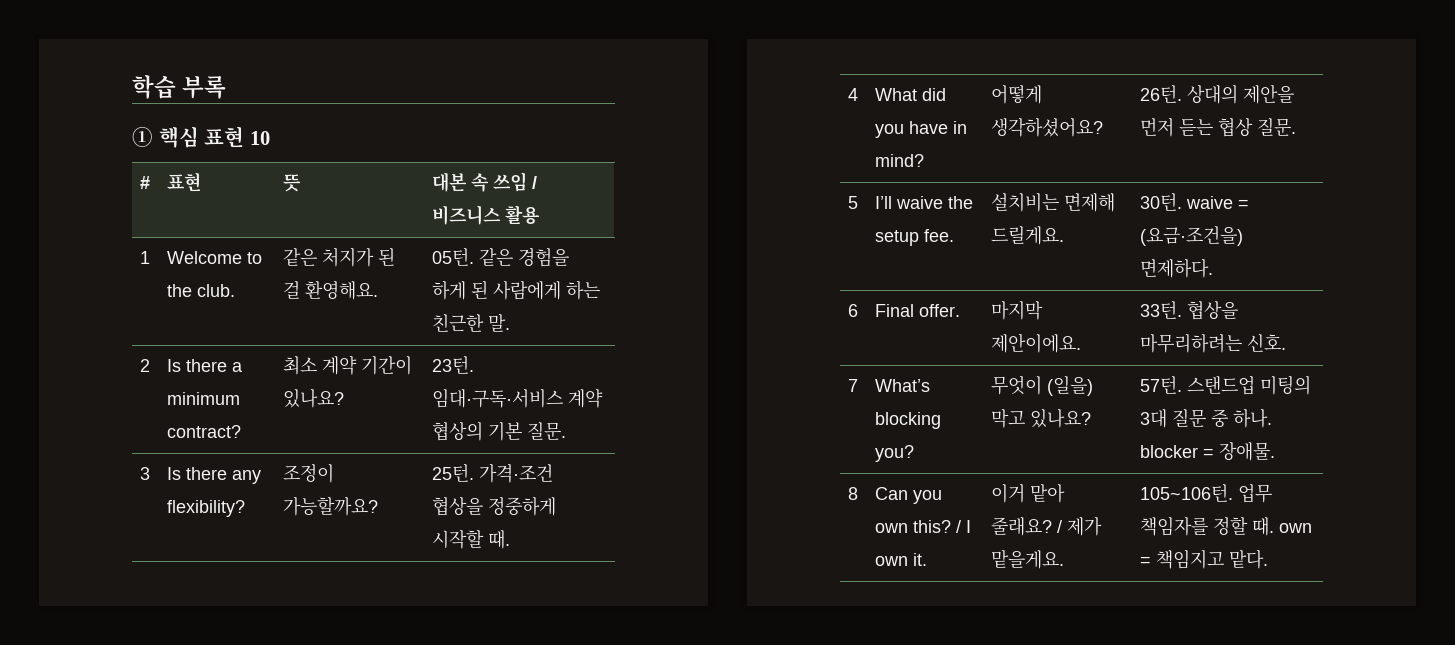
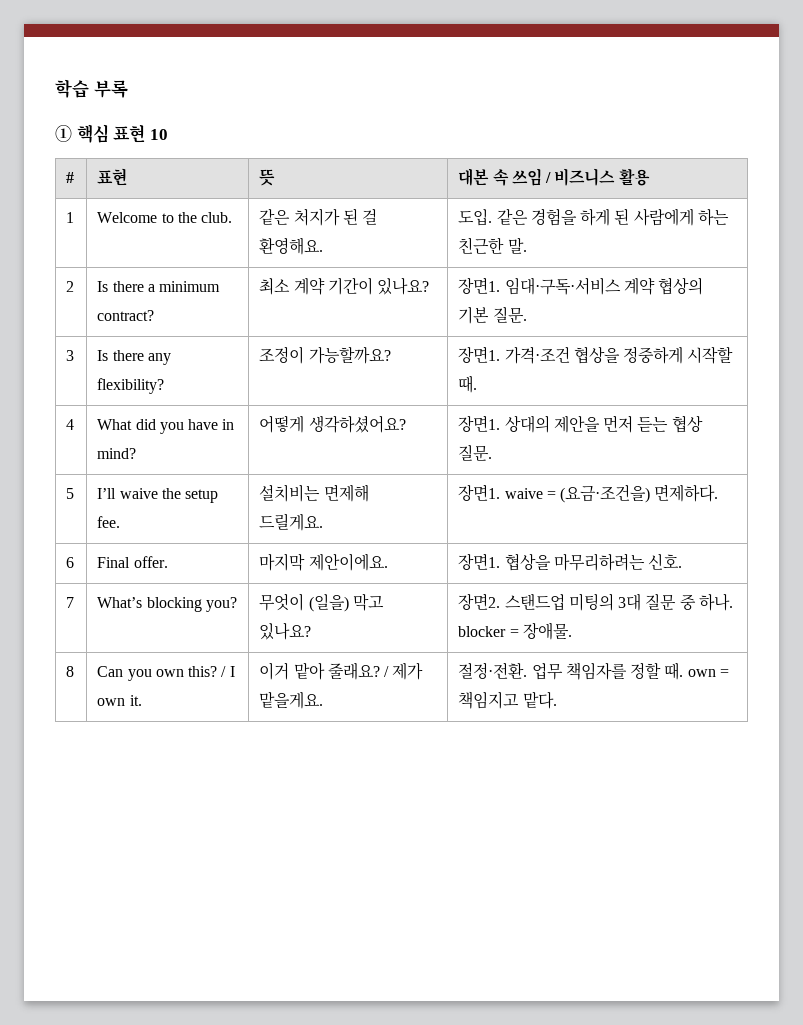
- 1 | Welcome to the club. | 같은 처지가 된 걸 환영해요. | 05턴. 같은 경험을 하게 된 사람에게 하는 친근한 말.
+ 1 | Welcome to the club. | 같은 처지가 된 걸 환영해요. | 도입. 같은 경험을 하게 된 사람에게 하는 친근한 말.
- 2 | Is there a minimum contract? | 최소 계약 기간이 있나요? | 23턴. 임대·구독·서비스 계약 협상의 기본 질문.
+ 2 | Is there a minimum contract? | 최소 계약 기간이 있나요? | 장면1. 임대·구독·서비스 계약 협상의 기본 질문.
- 3 | Is there any flexibility? | 조정이 가능할까요? | 25턴. 가격·조건 협상을 정중하게 시작할 때.
+ 3 | Is there any flexibility? | 조정이 가능할까요? | 장면1. 가격·조건 협상을 정중하게 시작할 때.
- 4 | What did you have in mind? | 어떻게 생각하셨어요? | 26턴. 상대의 제안을 먼저 듣는 협상 질문.
+ 4 | What did you have in mind? | 어떻게 생각하셨어요? | 장면1. 상대의 제안을 먼저 듣는 협상 질문.
- 5 | I’ll waive the setup fee. | 설치비는 면제해 드릴게요. | 30턴. waive = (요금·조건을) 면제하다.
+ 5 | I’ll waive the setup fee. | 설치비는 면제해 드릴게요. | 장면1. waive = (요금·조건을) 면제하다.
- 6 | Final offer. | 마지막 제안이에요. | 33턴. 협상을 마무리하려는 신호.
+ 6 | Final offer. | 마지막 제안이에요. | 장면1. 협상을 마무리하려는 신호.
- 7 | What’s blocking you? | 무엇이 (일을) 막고 있나요? | 57턴. 스탠드업 미팅의 3대 질문 중 하나. blocker = 장애물.
+ 7 | What’s blocking you? | 무엇이 (일을) 막고 있나요? | 장면2. 스탠드업 미팅의 3대 질문 중 하나. blocker = 장애물.
- 8 | Can you own this? / I own it. | 이거 맡아 줄래요? / 제가 맡을게요. | 105~106턴. 업무 책임자를 정할 때. own = 책임지고 맡다.
+ 8 | Can you own this? / I own it. | 이거 맡아 줄래요? / 제가 맡을게요. | 절정·전환. 업무 책임자를 정할 때. own = 책임지고 맡다.

